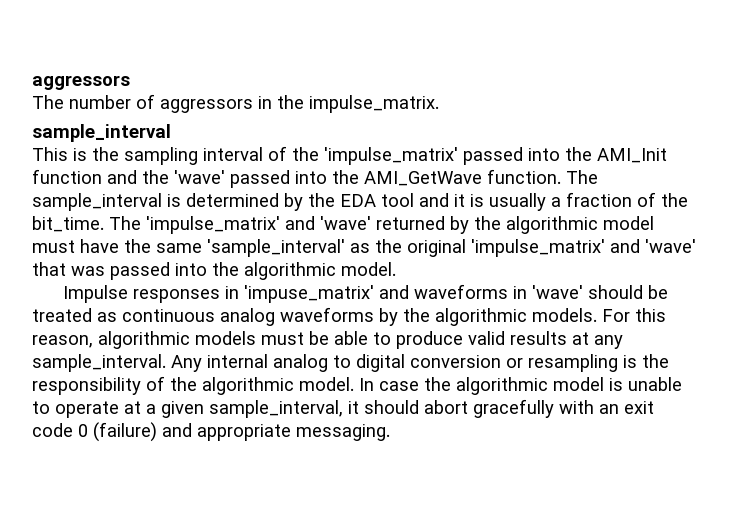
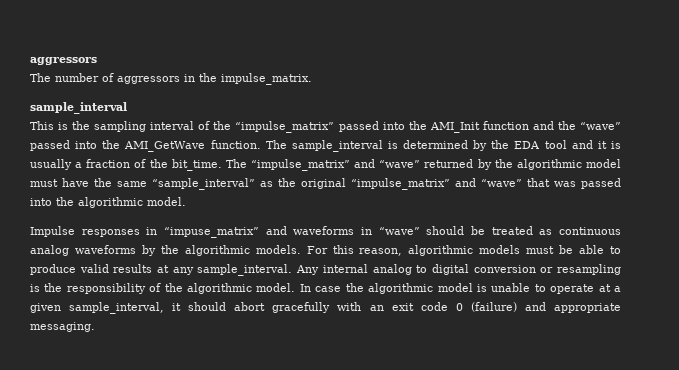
- This is the sampling interval of the 'impulse_matrix' passed into the AMI_Init function and the 'wave' passed into the AMI_GetWave function.
+ This is the sampling interval of the “impulse_matrix” passed into the AMI_Init function and the “wave” passed into the AMI_GetWave function.
- The 'impulse_matrix' and 'wave' returned by the algorithmic model must have the same 'sample_interval' as the original 'impulse_matrix' and 'wave' that was passed into the algorithmic model.
+ The “impulse_matrix” and “wave” returned by the algorithmic model must have the same “sample_interval” as the original “impulse_matrix” and “wave” that was passed into the algorithmic model.
- Impulse responses in 'impuse_matrix' and waveforms in 'wave' should be treated as continuous analog waveforms by the algorithmic models.
+ Impulse responses in “impuse_matrix” and waveforms in “wave” should be treated as continuous analog waveforms by the algorithmic models.

